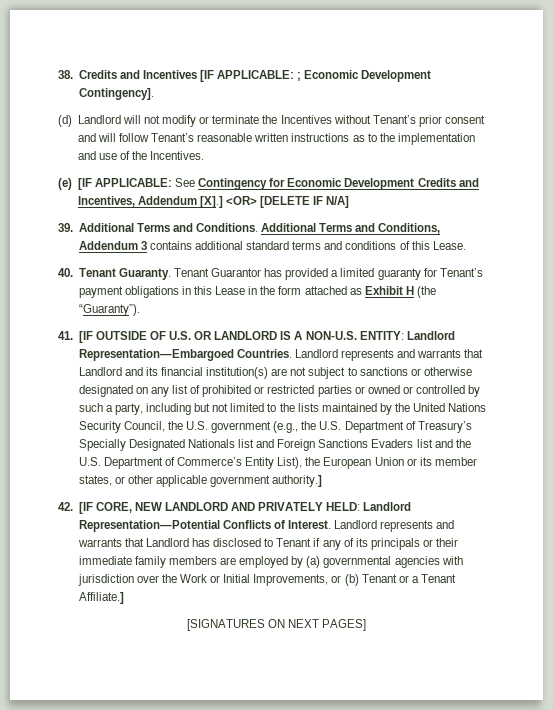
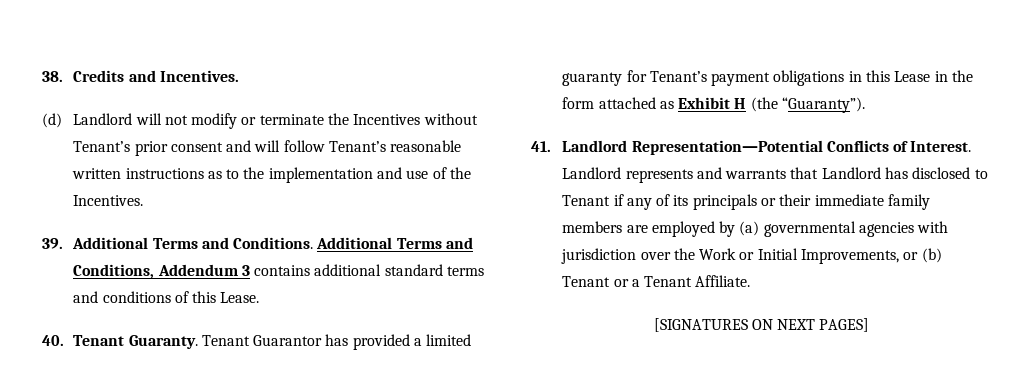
- 38. Credits and Incentives [IF APPLICABLE: ; Economic Development Contingency].
+ 38. Credits and Incentives.
- (e) [IF APPLICABLE: See Contingency for Economic Development Credits and Incentives, Addendum [X].] <OR> [DELETE IF N/A]
- 41. [IF OUTSIDE OF U.S. OR LANDLORD IS A NON-U.S. ENTITY: Landlord Representation—Embargoed Countries. Landlord represents and warrants that Landlord and its financial institution(s) are not subject to sanctions or otherwise designated on any list of prohibited or restricted parties or owned or controlled by such a party, including but not limited to the lists maintained by the United Nations Security Council, the U.S. government (e.g., the U.S. Department of Treasury’s Specially Designated Nationals list and Foreign Sanctions Evaders list and the U.S. Department of Commerce’s Entity List), the European Union or its member states, or other applicable government authority.]
- 42. [IF CORE, NEW LANDLORD AND PRIVATELY HELD: Landlord Representation—Potential Conflicts of Interest.
+ 41. Landlord Representation—Potential Conflicts of Interest.
- Landlord represents and warrants that Landlord has disclosed to Tenant if any of its principals or their immediate family members are employed by (a) governmental agencies with jurisdiction over the Work or Initial Improvements, or (b) Tenant or a Tenant Affiliate.]
+ Landlord represents and warrants that Landlord has disclosed to Tenant if any of its principals or their immediate family members are employed by (a) governmental agencies with jurisdiction over the Work or Initial Improvements, or (b) Tenant or a Tenant Affiliate.

